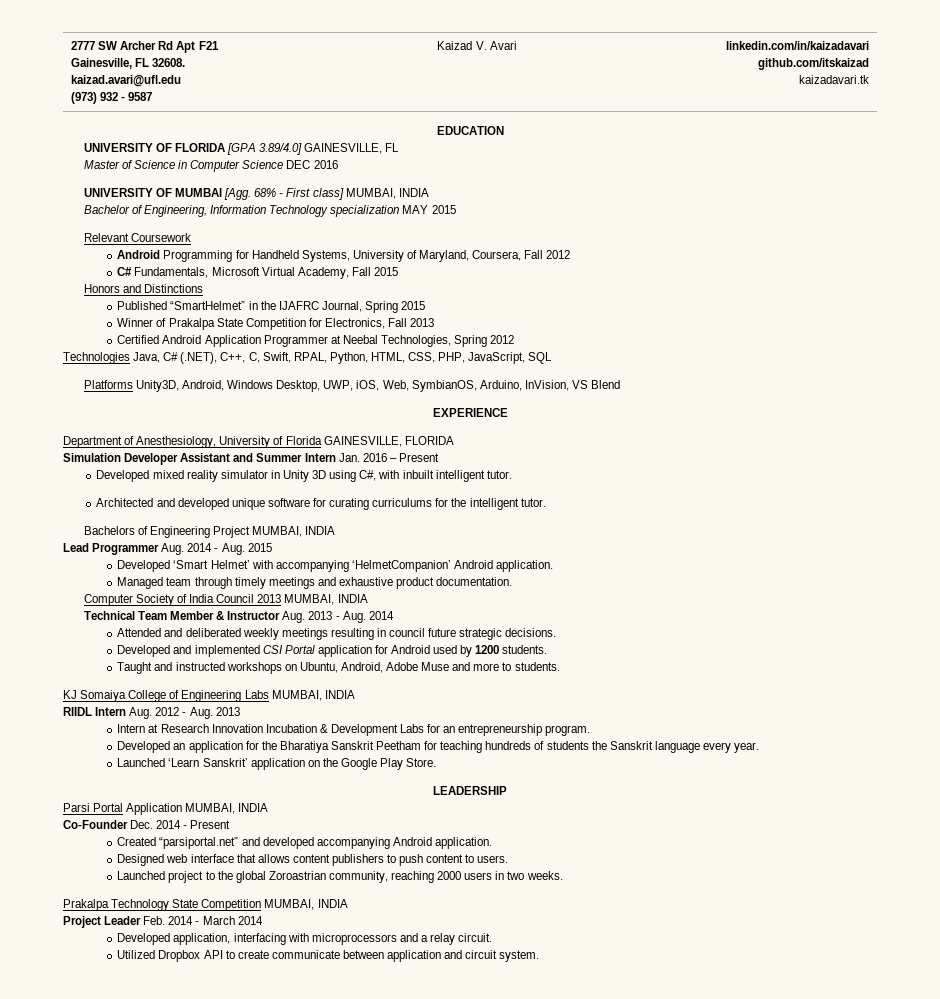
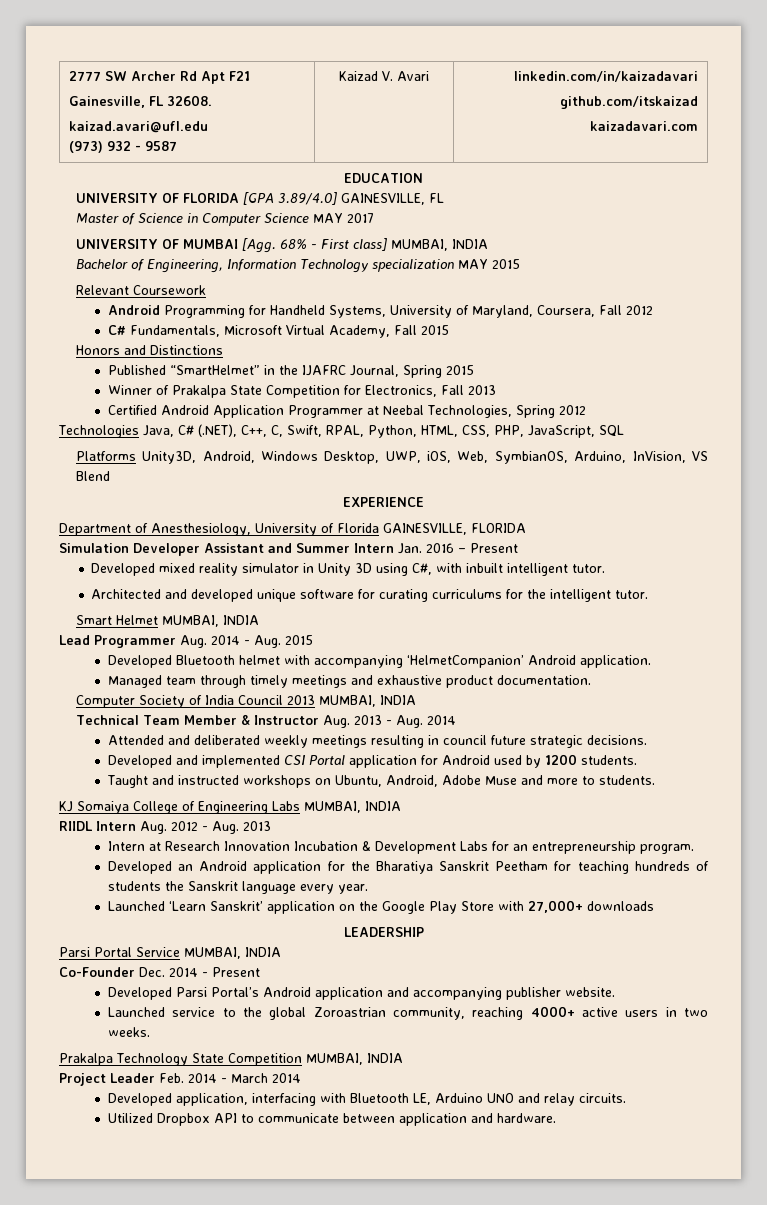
  2777 SW Archer Rd Apt F21
  Gainesville, FL 32608.
  kaizad.avari@ufl.edu
  (973) 932 - 9587 | Kaizad V. Avari | linkedin.com/in/kaizadavari
  github.com/itskaizad
- kaizadavari.tk
+ kaizadavari.com
- Master of Science in Computer Science DEC 2016
+ Master of Science in Computer Science MAY 2017
- Bachelors of Engineering Project MUMBAI, INDIA
+ Smart Helmet MUMBAI, INDIA
- Developed ‘Smart Helmet’ with accompanying ‘HelmetCompanion’ Android application.
+ Developed Bluetooth helmet with accompanying ‘HelmetCompanion’ Android application.
- Developed an application for the Bharatiya Sanskrit Peetham for teaching hundreds of students the Sanskrit language every year.
+ Developed an Android application for the Bharatiya Sanskrit Peetham for teaching hundreds of students the Sanskrit language every year.
- Launched ‘Learn Sanskrit’ application on the Google Play Store.
+ Launched ‘Learn Sanskrit’ application on the Google Play Store with 27,000+ downloads
- Parsi Portal Application MUMBAI, INDIA
+ Parsi Portal Service MUMBAI, INDIA
- Created “parsiportal.net” and developed accompanying Android application.
- Designed web interface that allows content publishers to push content to users.
- Launched project to the global Zoroastrian community, reaching 2000 users in two weeks.
+ Developed Parsi Portal’s Android application and accompanying publisher website.
+ Launched service to the global Zoroastrian community, reaching 4000+ active users in two weeks.
- Developed application, interfacing with microprocessors and a relay circuit.
+ Developed application, interfacing with Bluetooth LE, Arduino UNO and relay circuits.
- Utilized Dropbox API to create communicate between application and circuit system.
+ Utilized Dropbox API to communicate between application and hardware.

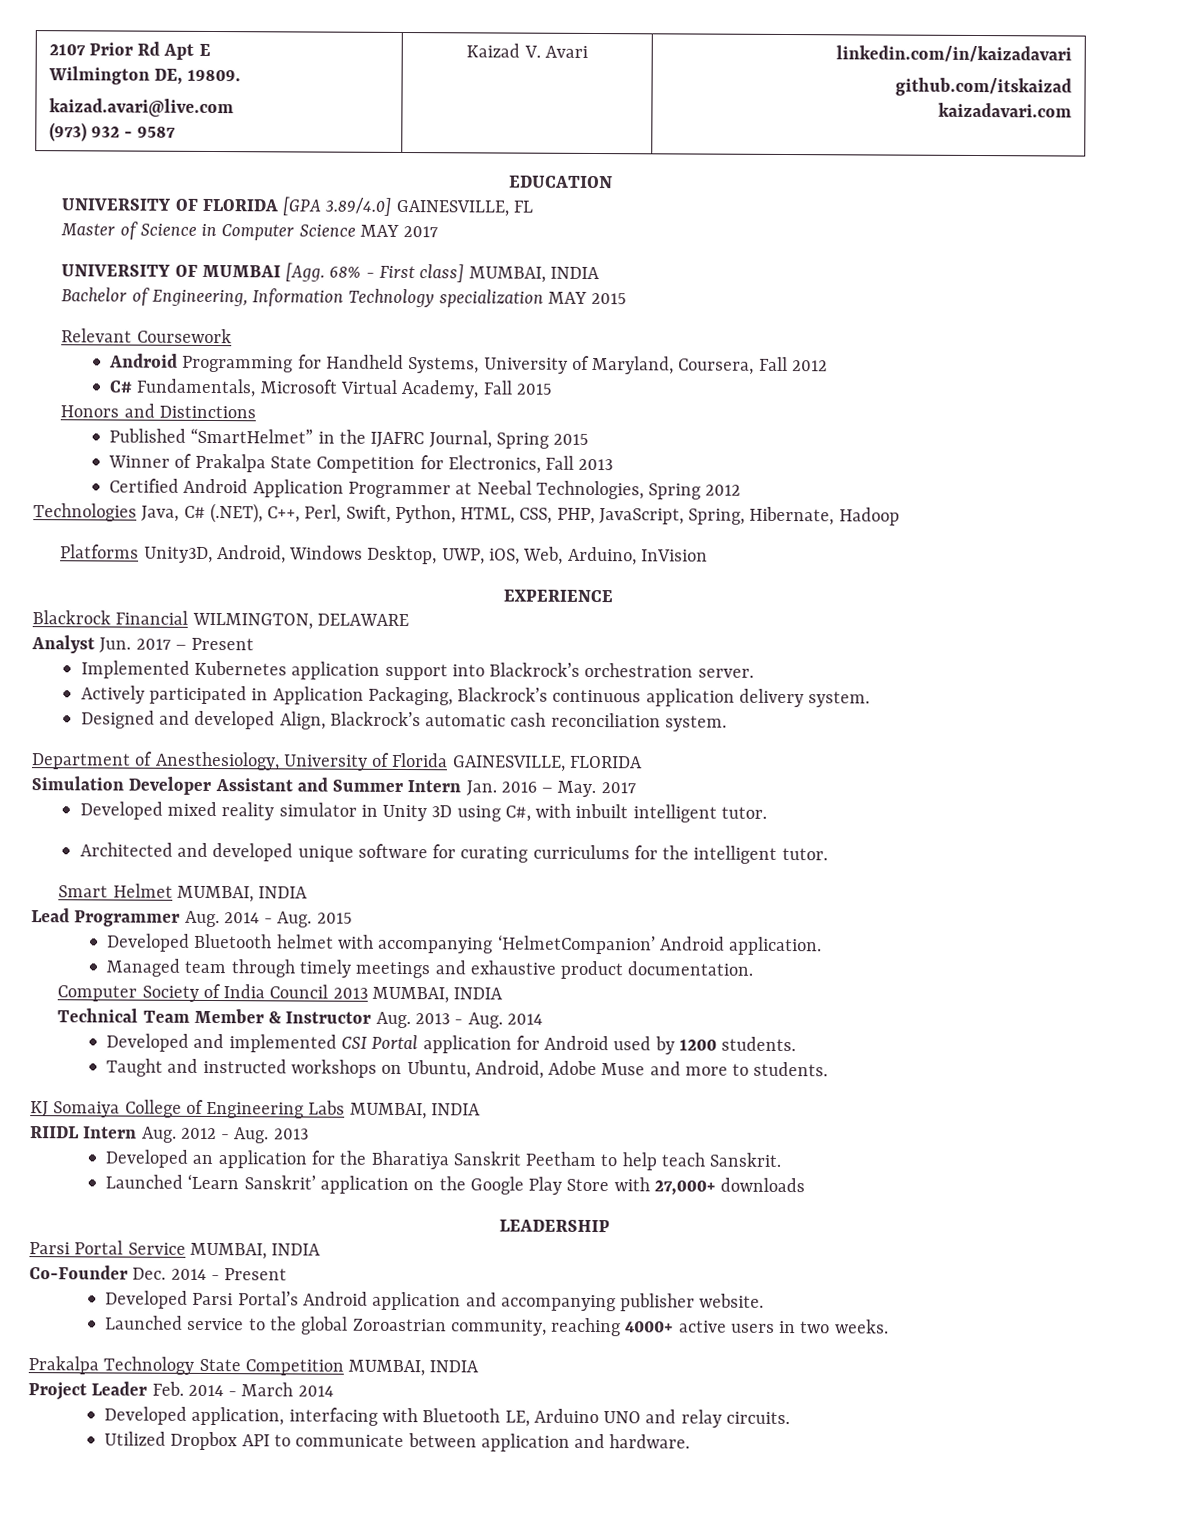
- 2777 SW Archer Rd Apt F21
- Gainesville, FL 32608.
- kaizad.avari@ufl.edu
+ 2107 Prior Rd Apt E
+ Wilmington DE, 19809.
+ kaizad.avari@live.com
- Technologies Java, C# (.NET), C++, C, Swift, RPAL, Python, HTML, CSS, PHP, JavaScript, SQL
+ Technologies Java, C# (.NET), C++, Perl, Swift, Python, HTML, CSS, PHP, JavaScript, Spring, Hibernate, Hadoop
- Platforms Unity3D, Android, Windows Desktop, UWP, iOS, Web, SymbianOS, Arduino, InVision, VS Blend
+ Platforms Unity3D, Android, Windows Desktop, UWP, iOS, Web, Arduino, InVision
  EXPERIENCE
+ Blackrock Financial WILMINGTON, DELAWARE
+ Analyst Jun. 2017 – Present
+ Implemented Kubernetes application support into Blackrock’s orchestration server.
+ Actively participated in Application Packaging, Blackrock’s continuous application delivery system.
+ Designed and developed Align, Blackrock’s automatic cash reconciliation system.
- Simulation Developer Assistant and Summer Intern Jan. 2016 – Present
+ Simulation Developer Assistant and Summer Intern Jan. 2016 – May. 2017
- Attended and deliberated weekly meetings resulting in council future strategic decisions.
- Intern at Research Innovation Incubation & Development Labs for an entrepreneurship program.
- Developed an Android application for the Bharatiya Sanskrit Peetham for teaching hundreds of students the Sanskrit language every year.
+ Developed an application for the Bharatiya Sanskrit Peetham to help teach Sanskrit.

